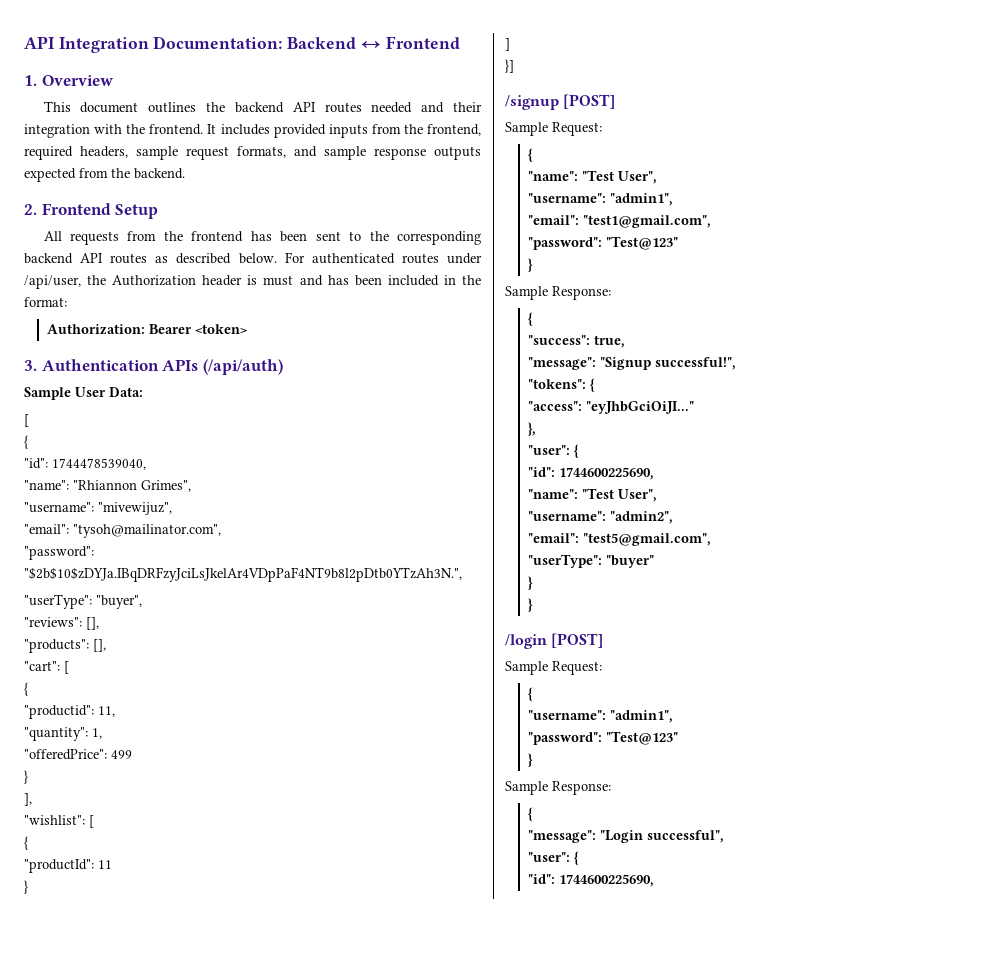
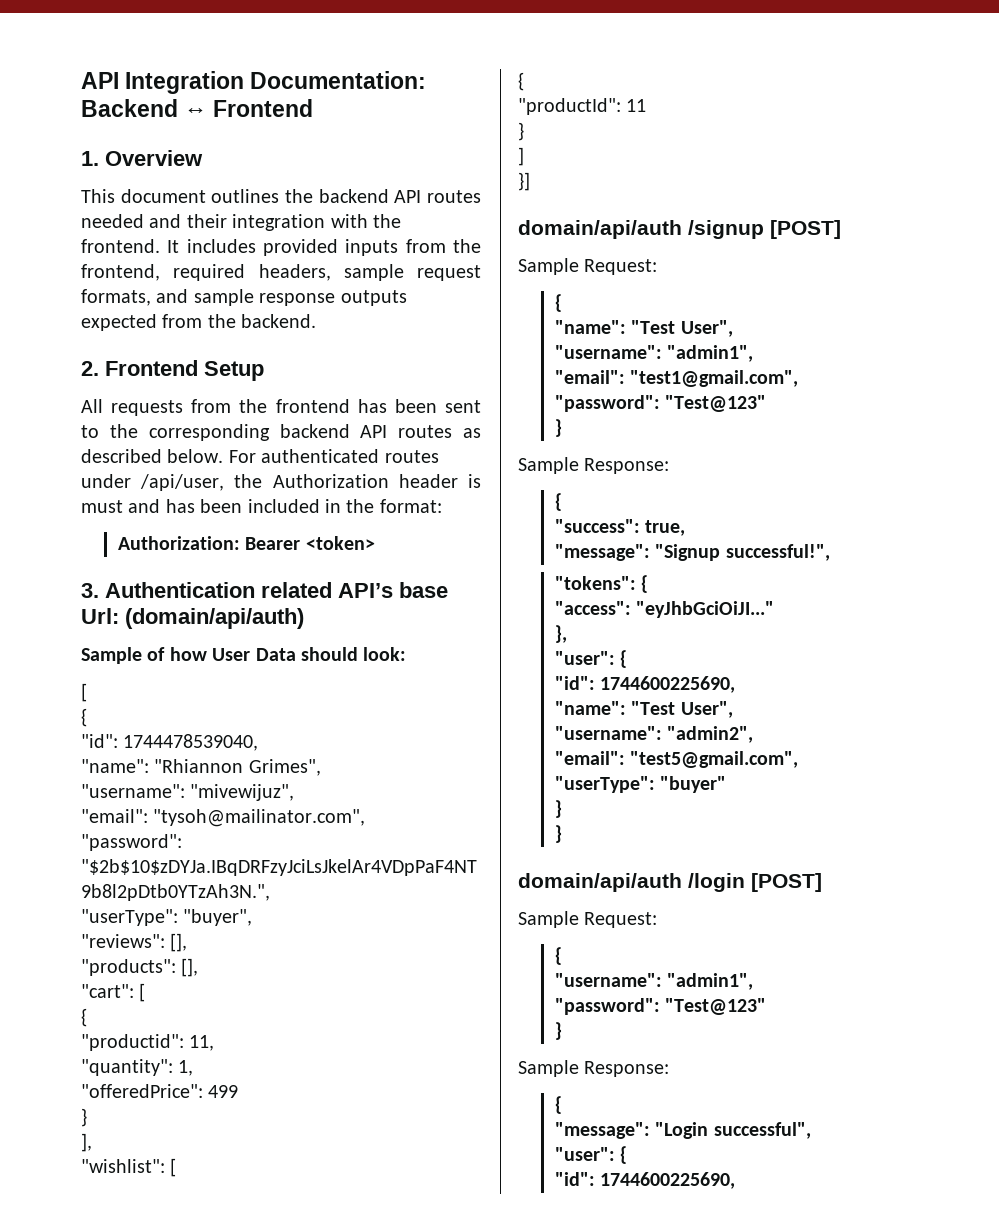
- 3. Authentication APIs (/api/auth)
- Sample User Data:
+ 3. Authentication related API’s base Url: (domain/api/auth)
+ Sample of how User Data should look:
- /signup [POST]
+ domain/api/auth /signup [POST]
- /login [POST]
+ domain/api/auth /login [POST]

